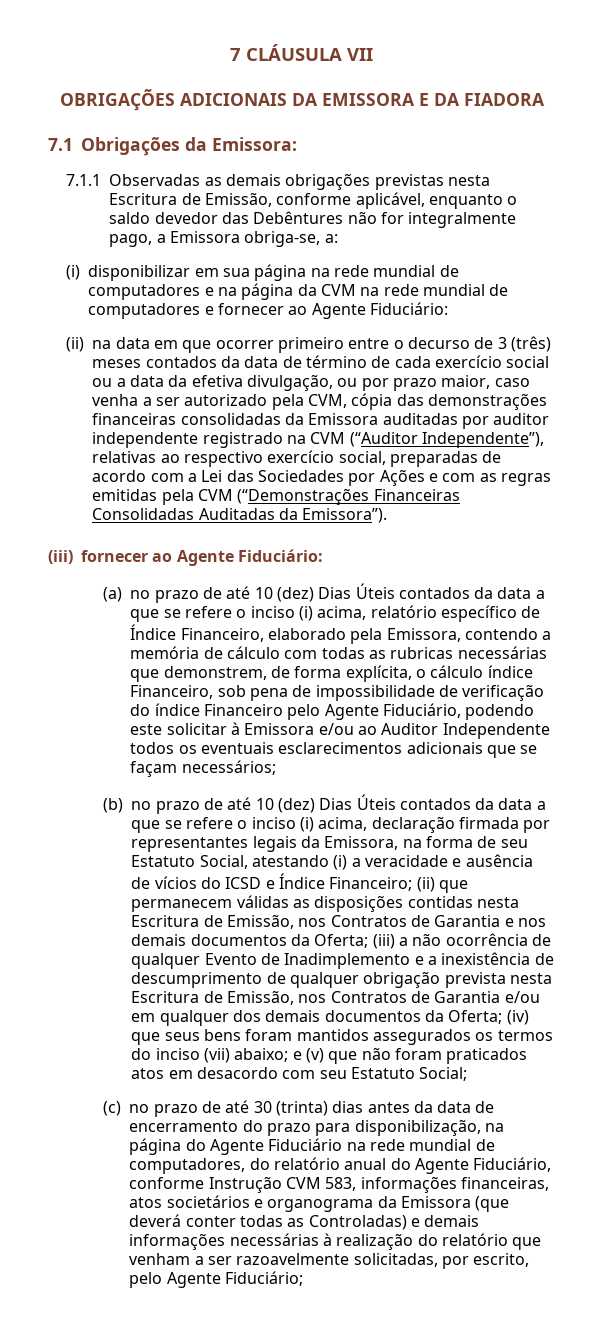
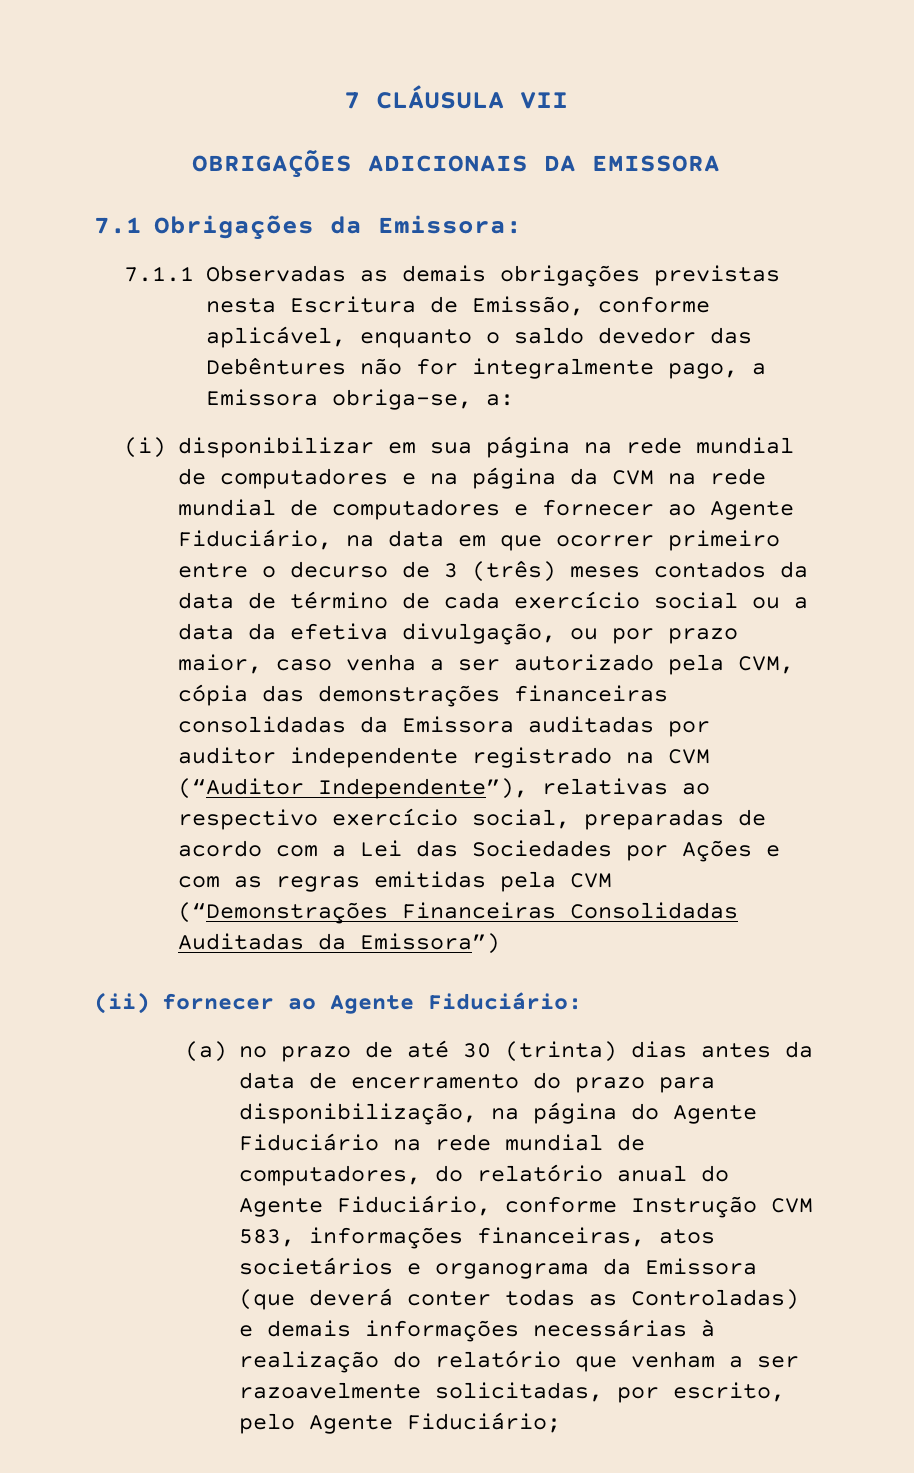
- OBRIGAÇÕES ADICIONAIS DA EMISSORA E DA FIADORA
+ OBRIGAÇÕES ADICIONAIS DA EMISSORA
- (i) disponibilizar em sua página na rede mundial de computadores e na página da CVM na rede mundial de computadores e fornecer ao Agente Fiduciário:
- (ii) na data em que ocorrer primeiro entre o decurso de 3 (três) meses contados da data de término de cada exercício social ou a data da efetiva divulgação, ou por prazo maior, caso venha a ser autorizado pela CVM, cópia das demonstrações financeiras consolidadas da Emissora auditadas por auditor independente registrado na CVM (“Auditor Independente”), relativas ao respectivo exercício social, preparadas de acordo com a Lei das Sociedades por Ações e com as regras emitidas pela CVM (“Demonstrações Financeiras Consolidadas Auditadas da Emissora”).
- (iii) fornecer ao Agente Fiduciário:
+ (i) disponibilizar em sua página na rede mundial de computadores e na página da CVM na rede mundial de computadores e fornecer ao Agente Fiduciário, na data em que ocorrer primeiro entre o decurso de 3 (três) meses contados da data de término de cada exercício social ou a data da efetiva divulgação, ou por prazo maior, caso venha a ser autorizado pela CVM, cópia das demonstrações financeiras consolidadas da Emissora auditadas por auditor independente registrado na CVM (“Auditor Independente”), relativas ao respectivo exercício social, preparadas de acordo com a Lei das Sociedades por Ações e com as regras emitidas pela CVM (“Demonstrações Financeiras Consolidadas Auditadas da Emissora”)
+ (ii) fornecer ao Agente Fiduciário:
- (a) no prazo de até 10 (dez) Dias Úteis contados da data a que se refere o inciso (i) acima, relatório específico de Índice Financeiro, elaborado pela Emissora, contendo a memória de cálculo com todas as rubricas necessárias que demonstrem, de forma explícita, o cálculo índice Financeiro, sob pena de impossibilidade de verificação do índice Financeiro pelo Agente Fiduciário, podendo este solicitar à Emissora e/ou ao Auditor Independente todos os eventuais esclarecimentos adicionais que se façam necessários;
- (b) no prazo de até 10 (dez) Dias Úteis contados da data a que se refere o inciso (i) acima, declaração firmada por representantes legais da Emissora, na forma de seu Estatuto Social, atestando (i) a veracidade e ausência de vícios do ICSD e Índice Financeiro; (ii) que permanecem válidas as disposições contidas nesta Escritura de Emissão, nos Contratos de Garantia e nos demais documentos da Oferta; (iii) a não ocorrência de qualquer Evento de Inadimplemento e a inexistência de descumprimento de qualquer obrigação prevista nesta Escritura de Emissão, nos Contratos de Garantia e/ou em qualquer dos demais documentos da Oferta; (iv) que seus bens foram mantidos assegurados os termos do inciso (vii) abaixo; e (v) que não foram praticados atos em desacordo com seu Estatuto Social;
- (c) no prazo de até 30 (trinta) dias antes da data de encerramento do prazo para disponibilização, na página do Agente Fiduciário na rede mundial de computadores, do relatório anual do Agente Fiduciário, conforme Instrução CVM 583, informações financeiras, atos societários e organograma da Emissora (que deverá conter todas as Controladas) e demais informações necessárias à realização do relatório que venham a ser razoavelmente solicitadas, por escrito, pelo Agente Fiduciário;
+ (a) no prazo de até 30 (trinta) dias antes da data de encerramento do prazo para disponibilização, na página do Agente Fiduciário na rede mundial de computadores, do relatório anual do Agente Fiduciário, conforme Instrução CVM 583, informações financeiras, atos societários e organograma da Emissora (que deverá conter todas as Controladas) e demais informações necessárias à realização do relatório que venham a ser razoavelmente solicitadas, por escrito, pelo Agente Fiduciário;

